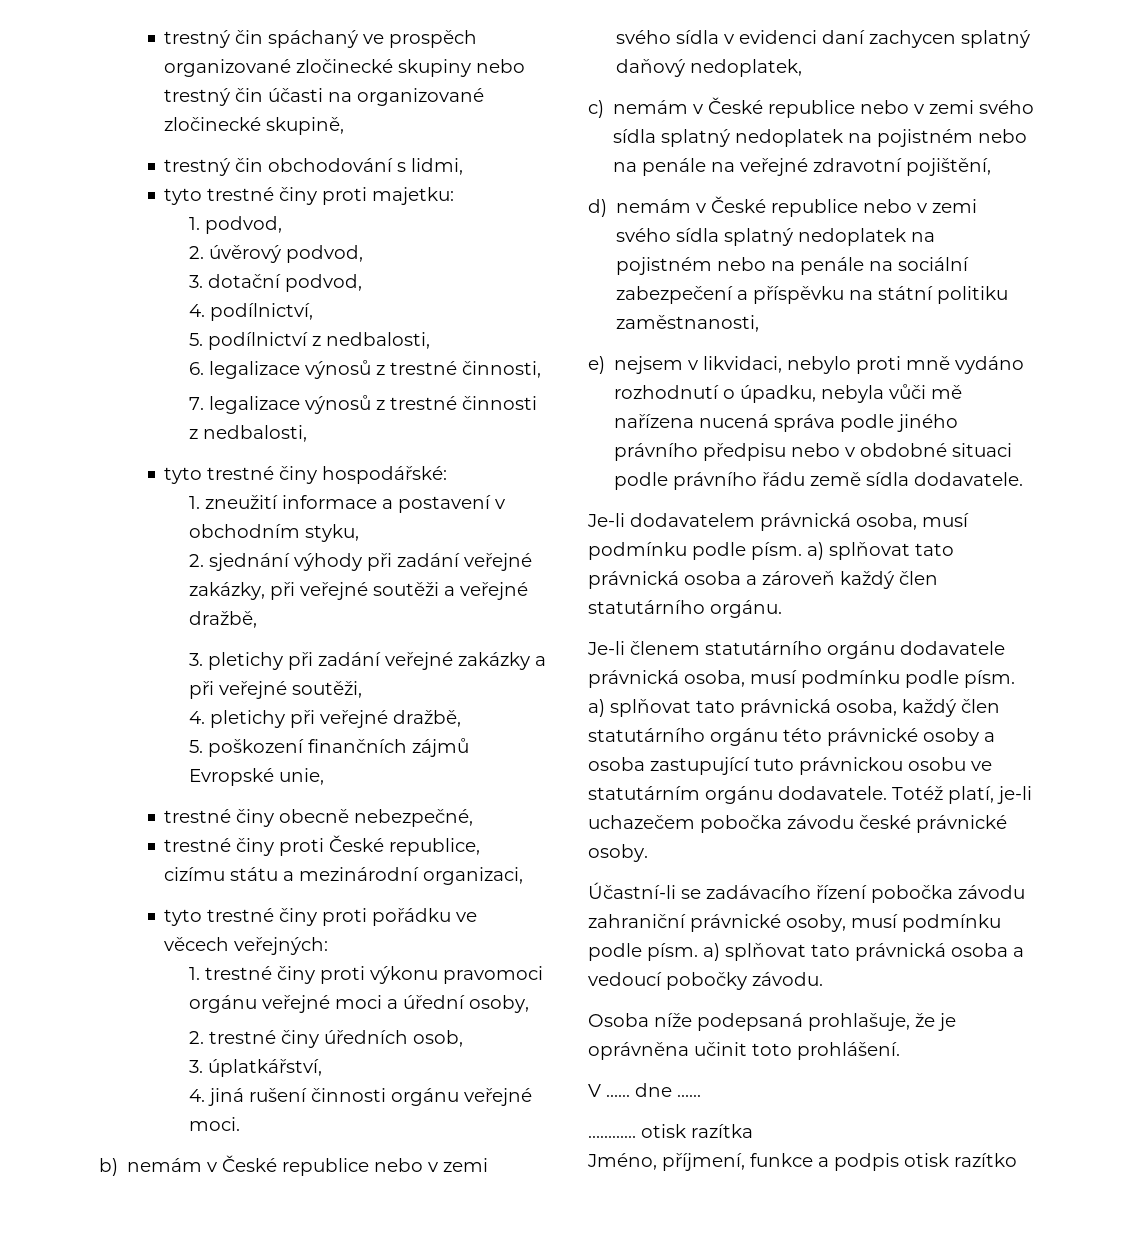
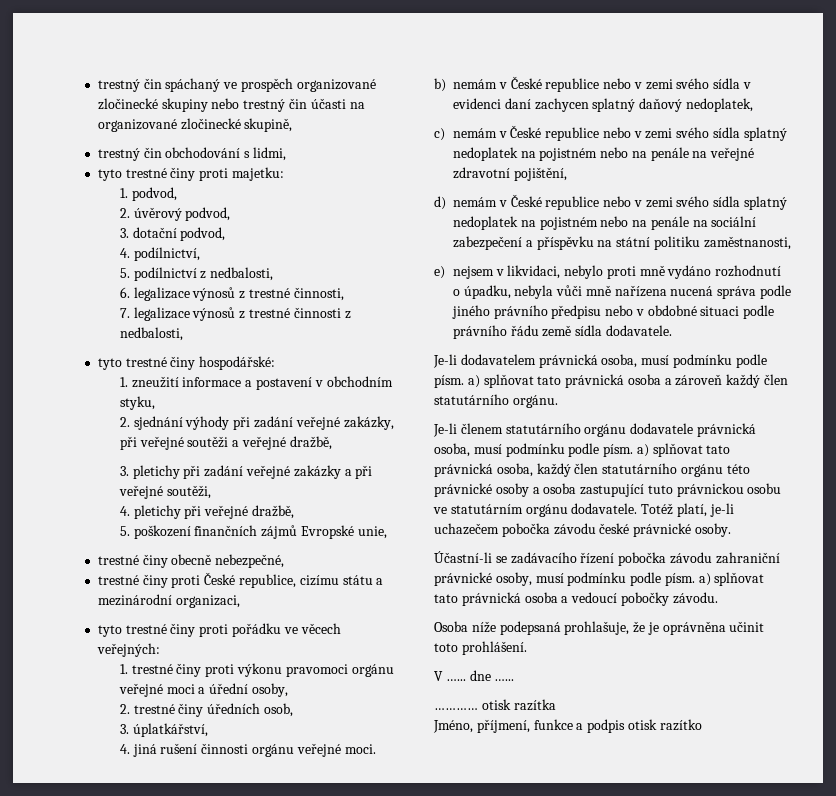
- e) nejsem v likvidaci, nebylo proti mně vydáno rozhodnutí o úpadku, nebyla vůči mě nařízena nucená správa podle jiného právního předpisu nebo v obdobné situaci podle právního řádu země sídla dodavatele.
+ e) nejsem v likvidaci, nebylo proti mně vydáno rozhodnutí o úpadku, nebyla vůči mně nařízena nucená správa podle jiného právního předpisu nebo v obdobné situaci podle právního řádu země sídla dodavatele.

